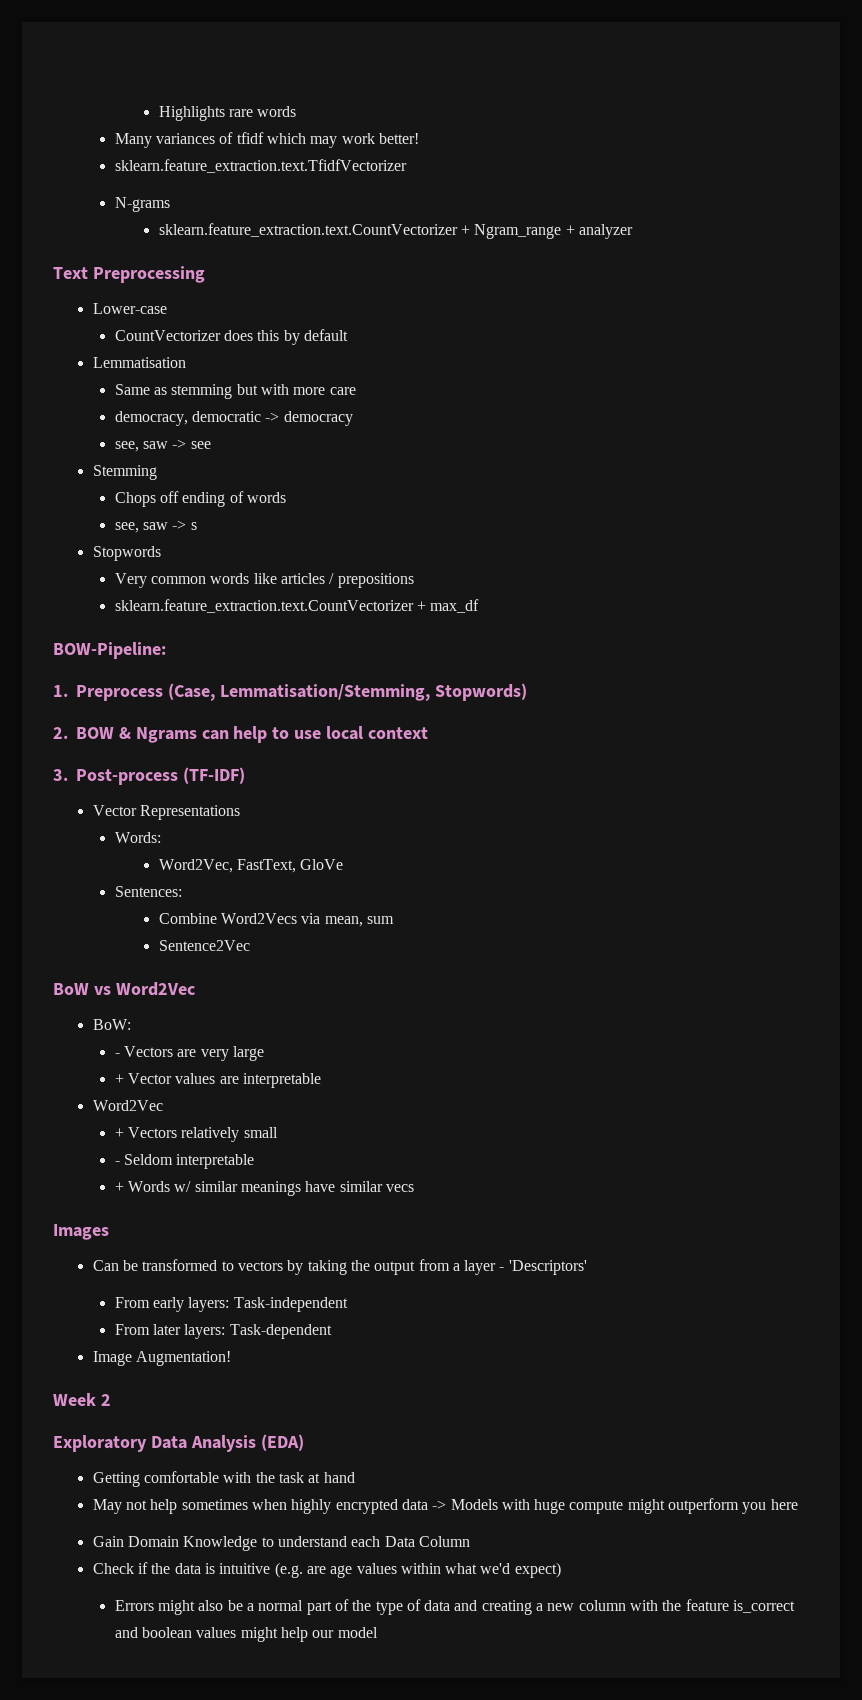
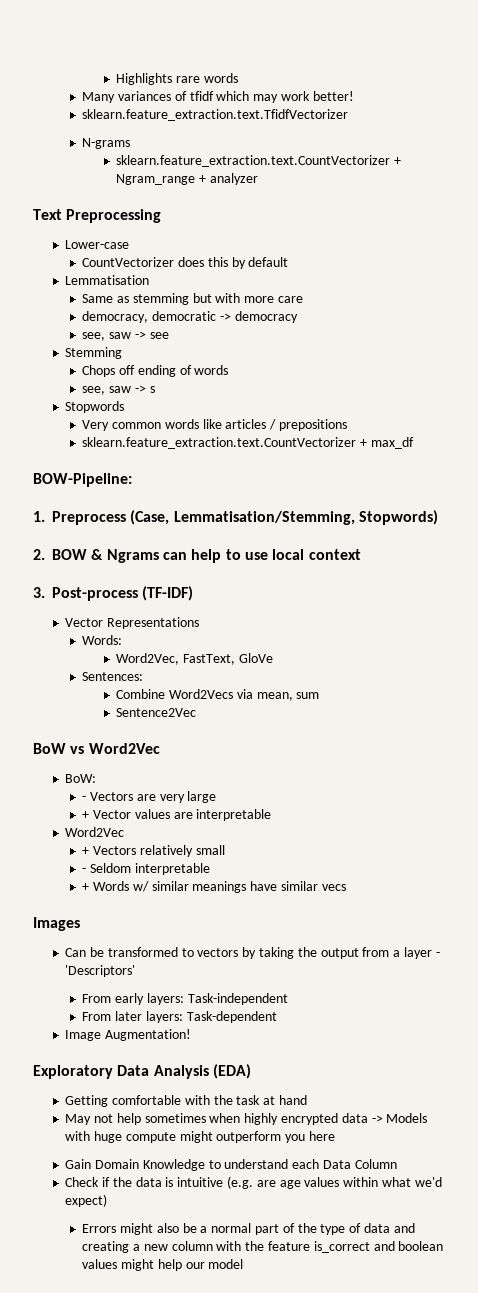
- Week 2

